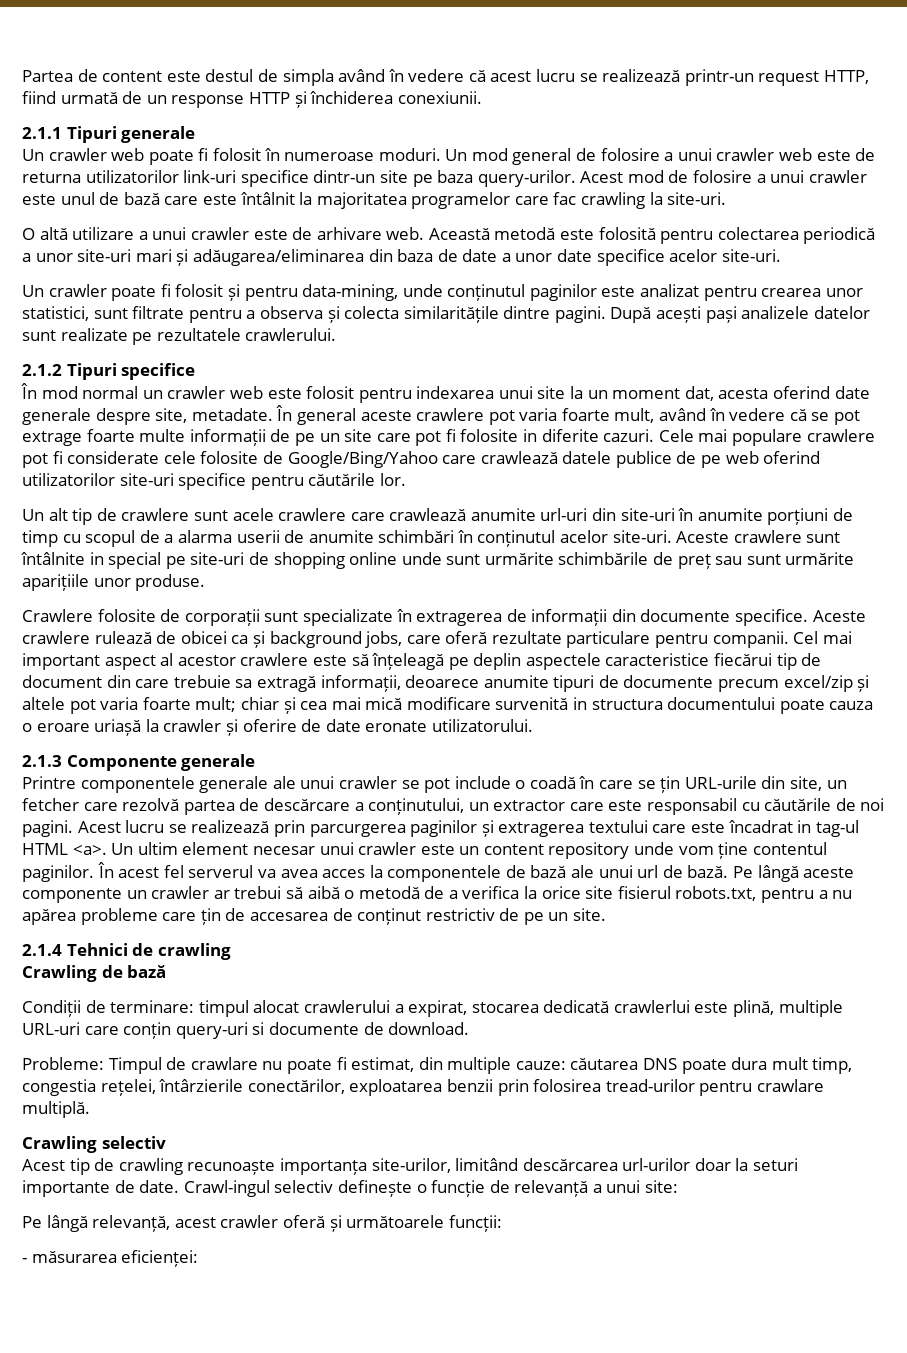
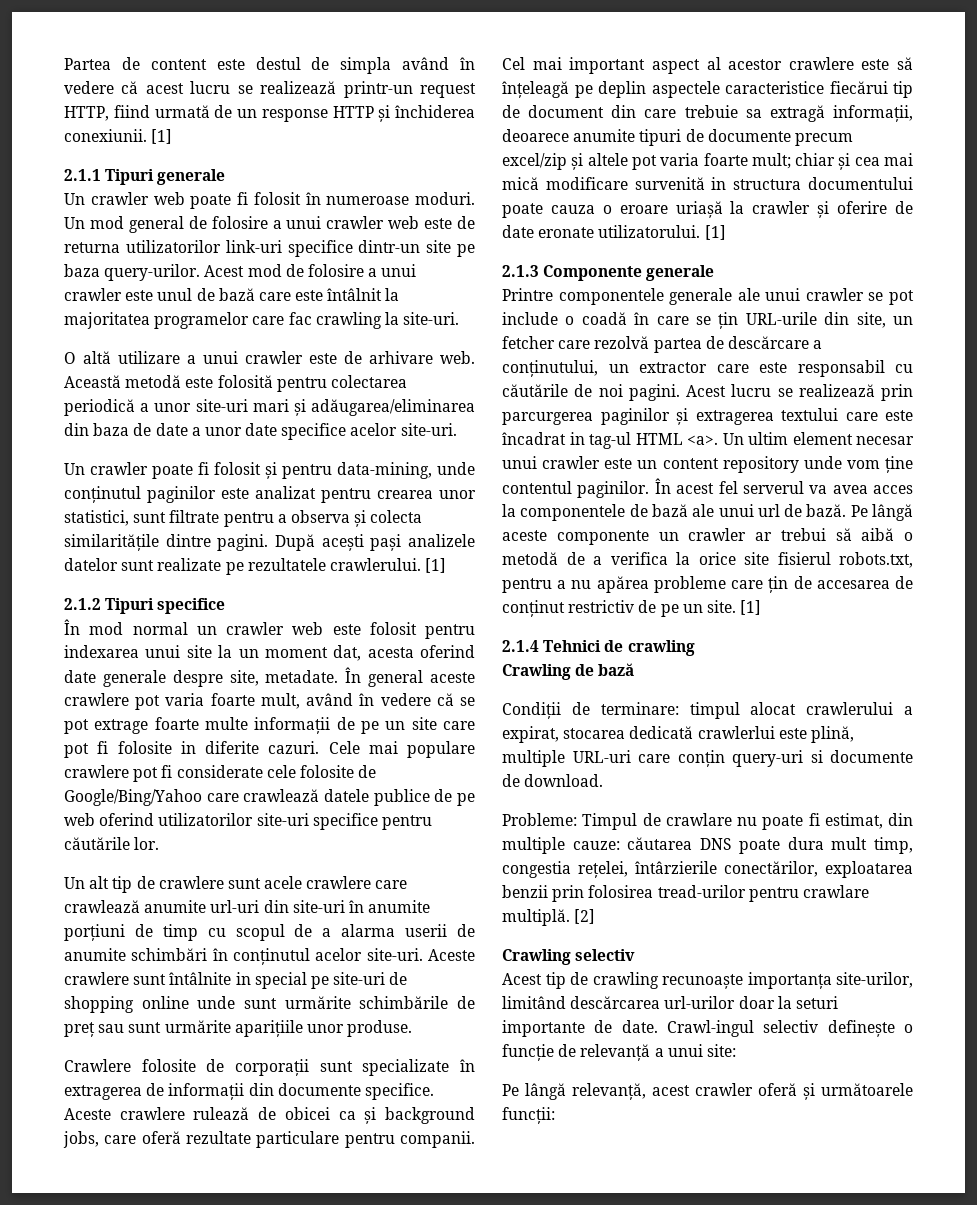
- Partea de content este destul de simpla având în vedere că acest lucru se realizează printr-un request HTTP, fiind urmată de un response HTTP și închiderea conexiunii.
+ Partea de content este destul de simpla având în vedere că acest lucru se realizează printr-un request HTTP, fiind urmată de un response HTTP și închiderea conexiunii. [1]
- După acești pași analizele datelor sunt realizate pe rezultatele crawlerului.
+ După acești pași analizele datelor sunt realizate pe rezultatele crawlerului. [1]
- Cel mai important aspect al acestor crawlere este să înțeleagă pe deplin aspectele caracteristice fiecărui tip de document din care trebuie sa extragă informații, deoarece anumite tipuri de documente precum excel/zip și altele pot varia foarte mult; chiar și cea mai mică modificare survenită in structura documentului poate cauza o eroare uriașă la crawler și oferire de date eronate utilizatorului.
+ Cel mai important aspect al acestor crawlere este să înțeleagă pe deplin aspectele caracteristice fiecărui tip de document din care trebuie sa extragă informații, deoarece anumite tipuri de documente precum excel/zip și altele pot varia foarte mult; chiar și cea mai mică modificare survenită in structura documentului poate cauza o eroare uriașă la crawler și oferire de date eronate utilizatorului. [1]
- Pe lângă aceste componente un crawler ar trebui să aibă o metodă de a verifica la orice site fisierul robots.txt, pentru a nu apărea probleme care țin de accesarea de conținut restrictiv de pe un site.
+ Pe lângă aceste componente un crawler ar trebui să aibă o metodă de a verifica la orice site fisierul robots.txt, pentru a nu apărea probleme care țin de accesarea de conținut restrictiv de pe un site. [1]
+ [2]
- - măsurarea eficienței:

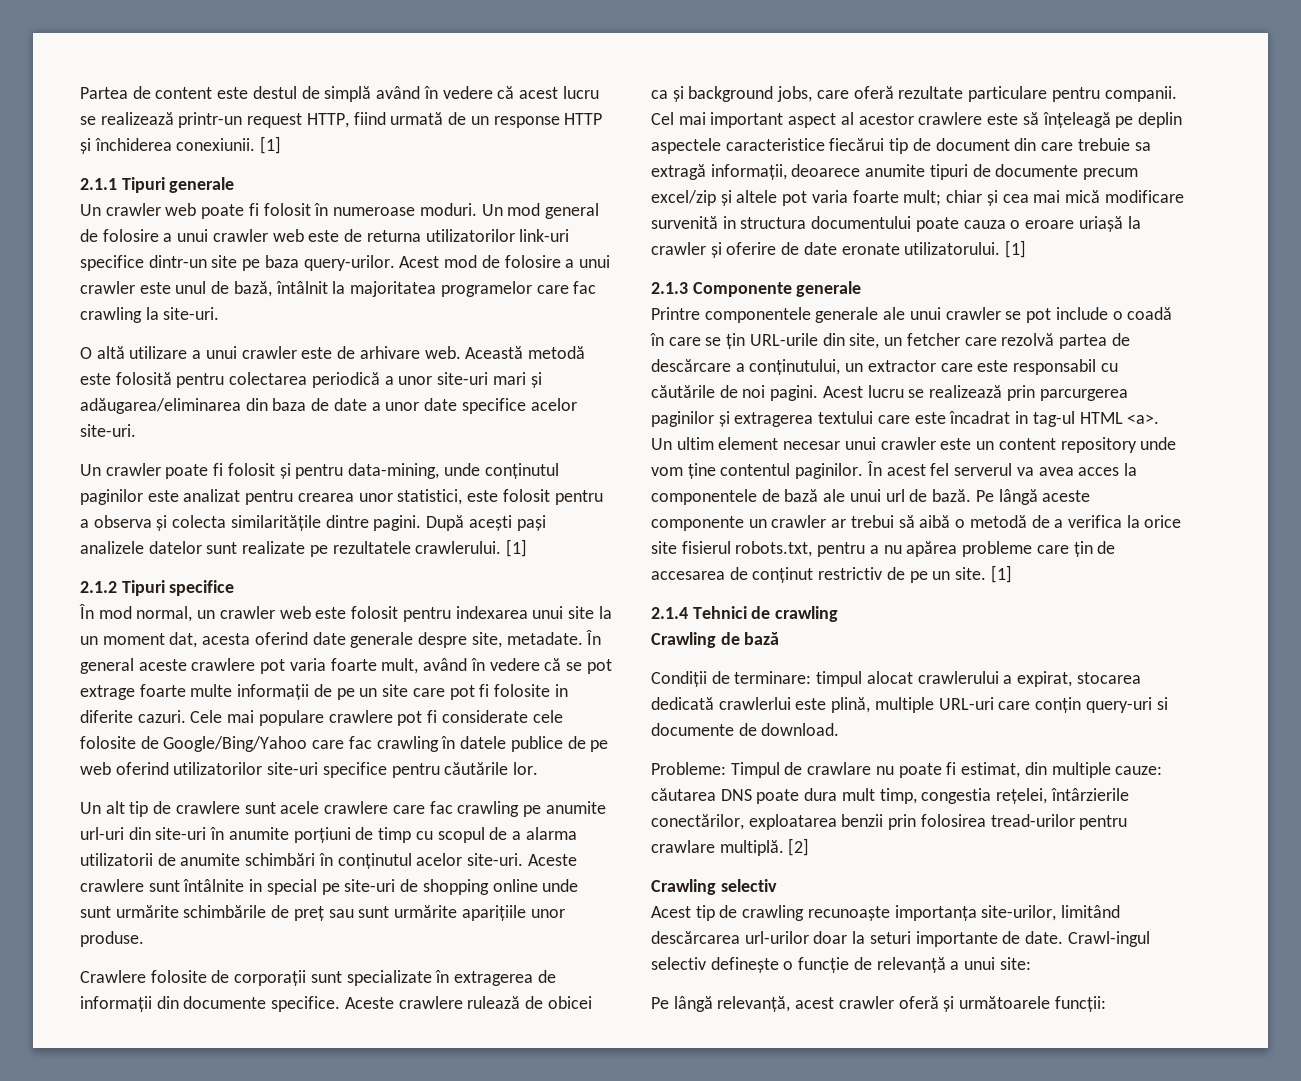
- Partea de content este destul de simpla având în vedere că acest lucru se realizează printr-un request HTTP, fiind urmată de un response HTTP și închiderea conexiunii.
+ Partea de content este destul de simplă având în vedere că acest lucru se realizează printr-un request HTTP, fiind urmată de un response HTTP și închiderea conexiunii.
- Acest mod de folosire a unui crawler este unul de bază care este întâlnit la majoritatea programelor care fac crawling la site-uri.
+ Acest mod de folosire a unui crawler este unul de bază, întâlnit la majoritatea programelor care fac crawling la site-uri.
- Un crawler poate fi folosit și pentru data-mining, unde conținutul paginilor este analizat pentru crearea unor statistici, sunt filtrate pentru a observa și colecta similaritățile dintre pagini.
+ Un crawler poate fi folosit și pentru data-mining, unde conținutul paginilor este analizat pentru crearea unor statistici, este folosit pentru a observa și colecta similaritățile dintre pagini.
- În mod normal un crawler web este folosit pentru indexarea unui site la un moment dat, acesta oferind date generale despre site, metadate.
+ În mod normal, un crawler web este folosit pentru indexarea unui site la un moment dat, acesta oferind date generale despre site, metadate.
- Cele mai populare crawlere pot fi considerate cele folosite de Google/Bing/Yahoo care crawlează datele publice de pe web oferind utilizatorilor site-uri specifice pentru căutările lor.
+ Cele mai populare crawlere pot fi considerate cele folosite de Google/Bing/Yahoo care fac crawling în datele publice de pe web oferind utilizatorilor site-uri specifice pentru căutările lor.
- Un alt tip de crawlere sunt acele crawlere care crawlează anumite url-uri din site-uri în anumite porțiuni de timp cu scopul de a alarma userii de anumite schimbări în conținutul acelor site-uri.
+ Un alt tip de crawlere sunt acele crawlere care fac crawling pe anumite url-uri din site-uri în anumite porțiuni de timp cu scopul de a alarma utilizatorii de anumite schimbări în conținutul acelor site-uri.

